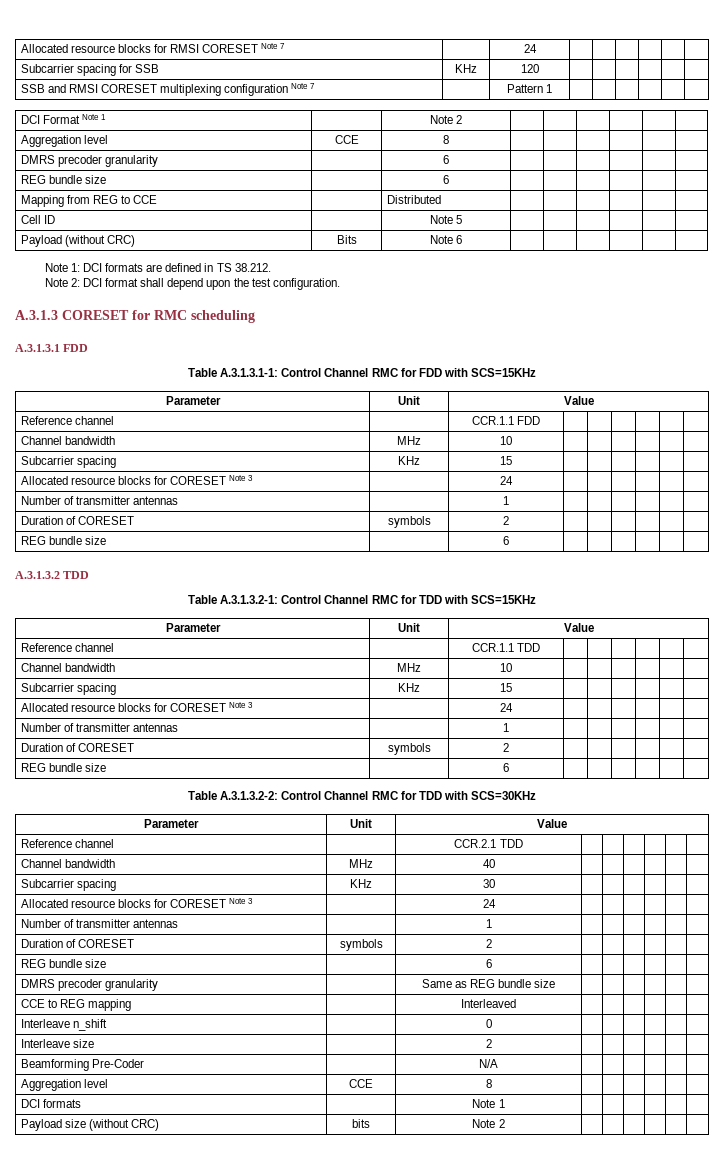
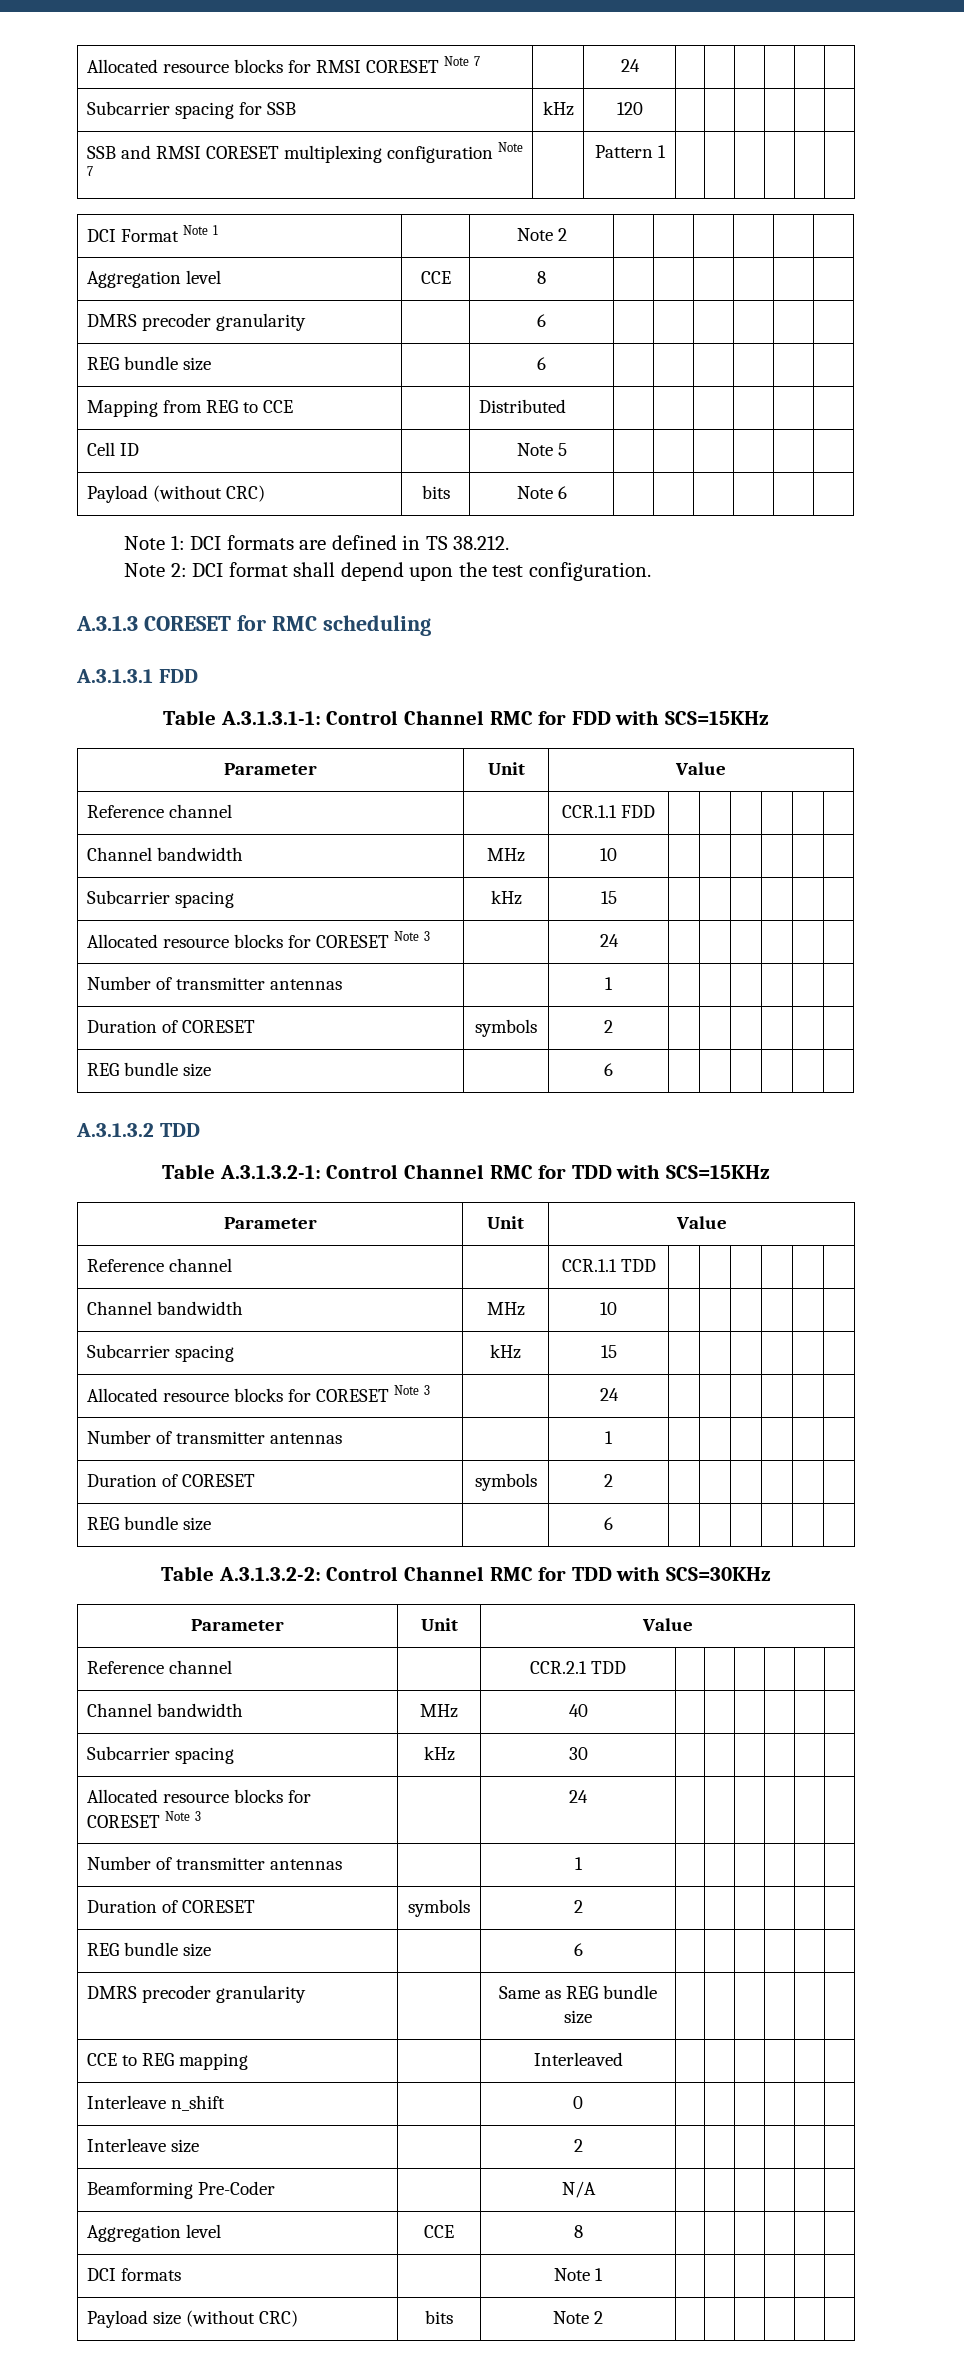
- Subcarrier spacing for SSB | KHz | 120 | | | | | |
+ Subcarrier spacing for SSB | kHz | 120 | | | | | |
- Payload (without CRC) | Bits | Note 6 | | | | | |
+ Payload (without CRC) | bits | Note 6 | | | | | |
  Reference channel | | CCR.1.1 FDD | | | | | |
  Channel bandwidth | MHz | 10 | | | | | |
- Subcarrier spacing | KHz | 15 | | | | | |
+ Subcarrier spacing | kHz | 15 | | | | | |
  Reference channel | | CCR.1.1 TDD | | | | | |
  Channel bandwidth | MHz | 10 | | | | | |
- Subcarrier spacing | KHz | 15 | | | | | |
+ Subcarrier spacing | kHz | 15 | | | | | |
- Subcarrier spacing | KHz | 30 | | | | | |
+ Subcarrier spacing | kHz | 30 | | | | | |

